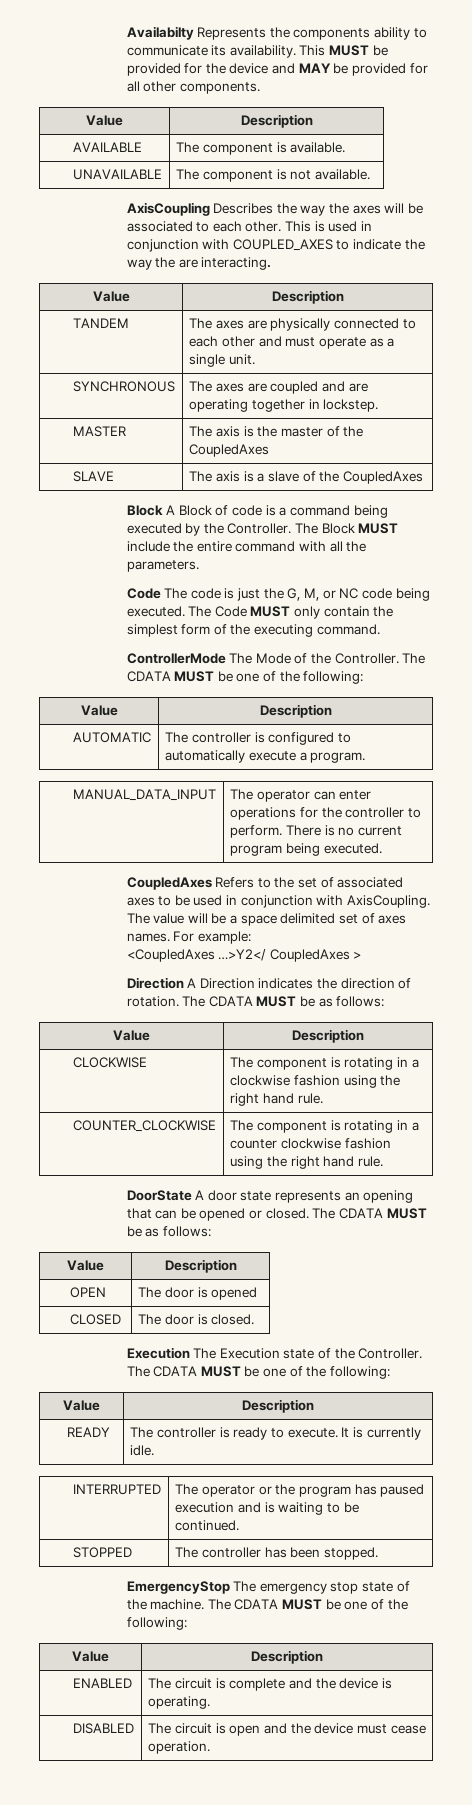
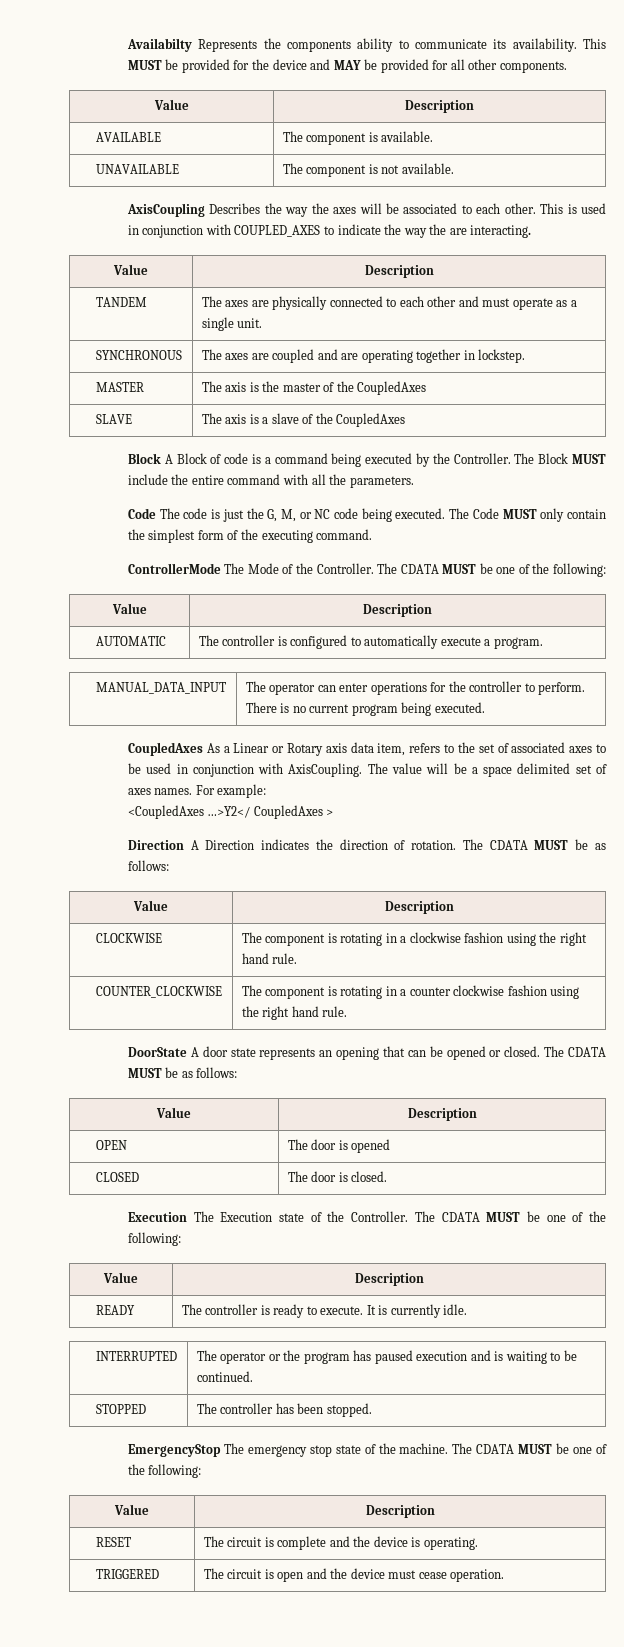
- CoupledAxes Refers to the set of associated axes to be used in conjunction with AxisCoupling.
+ CoupledAxes As a Linear or Rotary axis data item, refers to the set of associated axes to be used in conjunction with AxisCoupling.
- ENABLED | The circuit is complete and the device is operating.
+ RESET | The circuit is complete and the device is operating.
- DISABLED | The circuit is open and the device must cease operation.
+ TRIGGERED | The circuit is open and the device must cease operation.

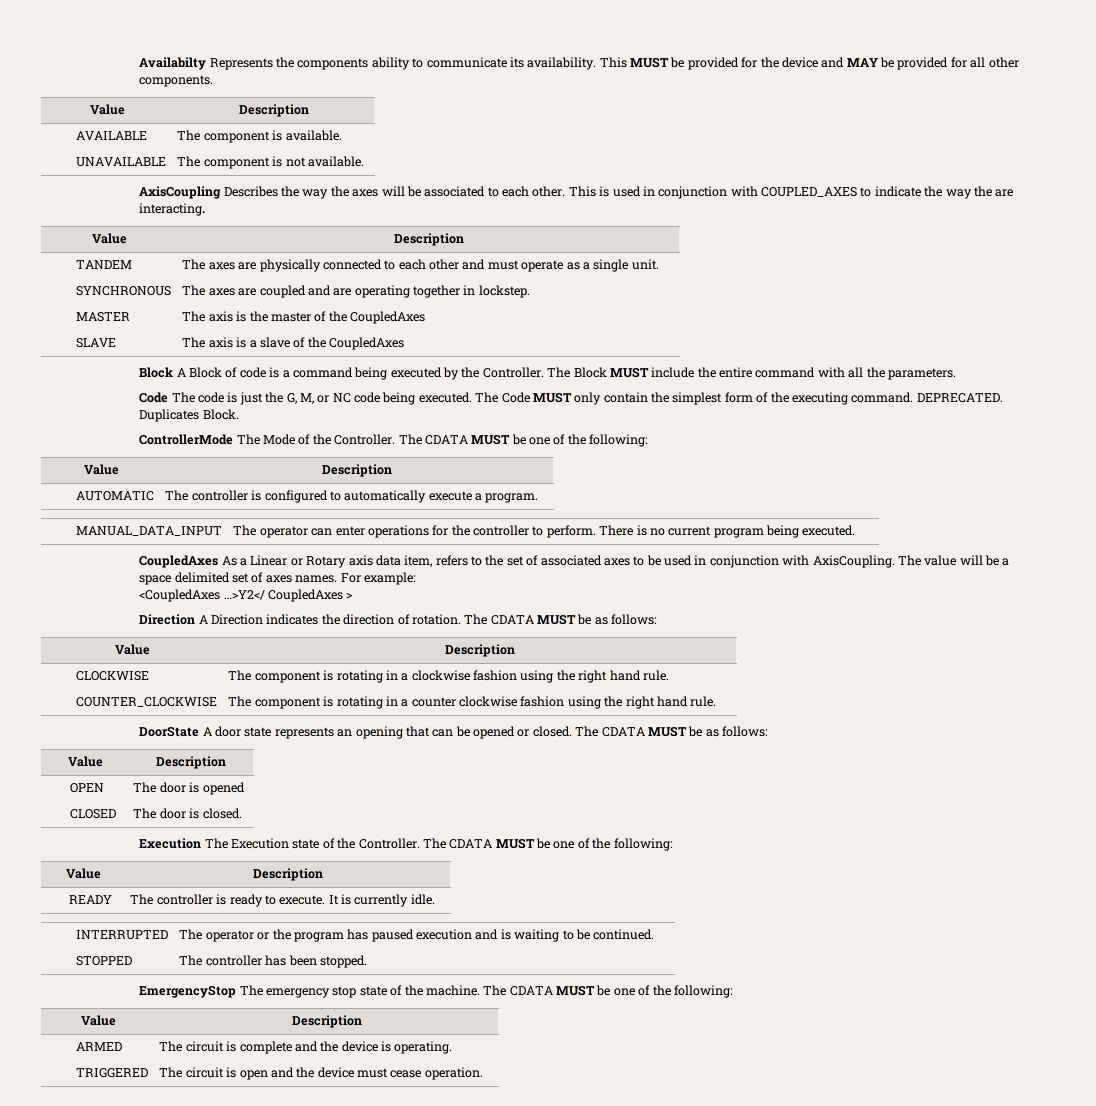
+ DEPRECATED. Duplicates Block.
- RESET | The circuit is complete and the device is operating.
+ ARMED | The circuit is complete and the device is operating.

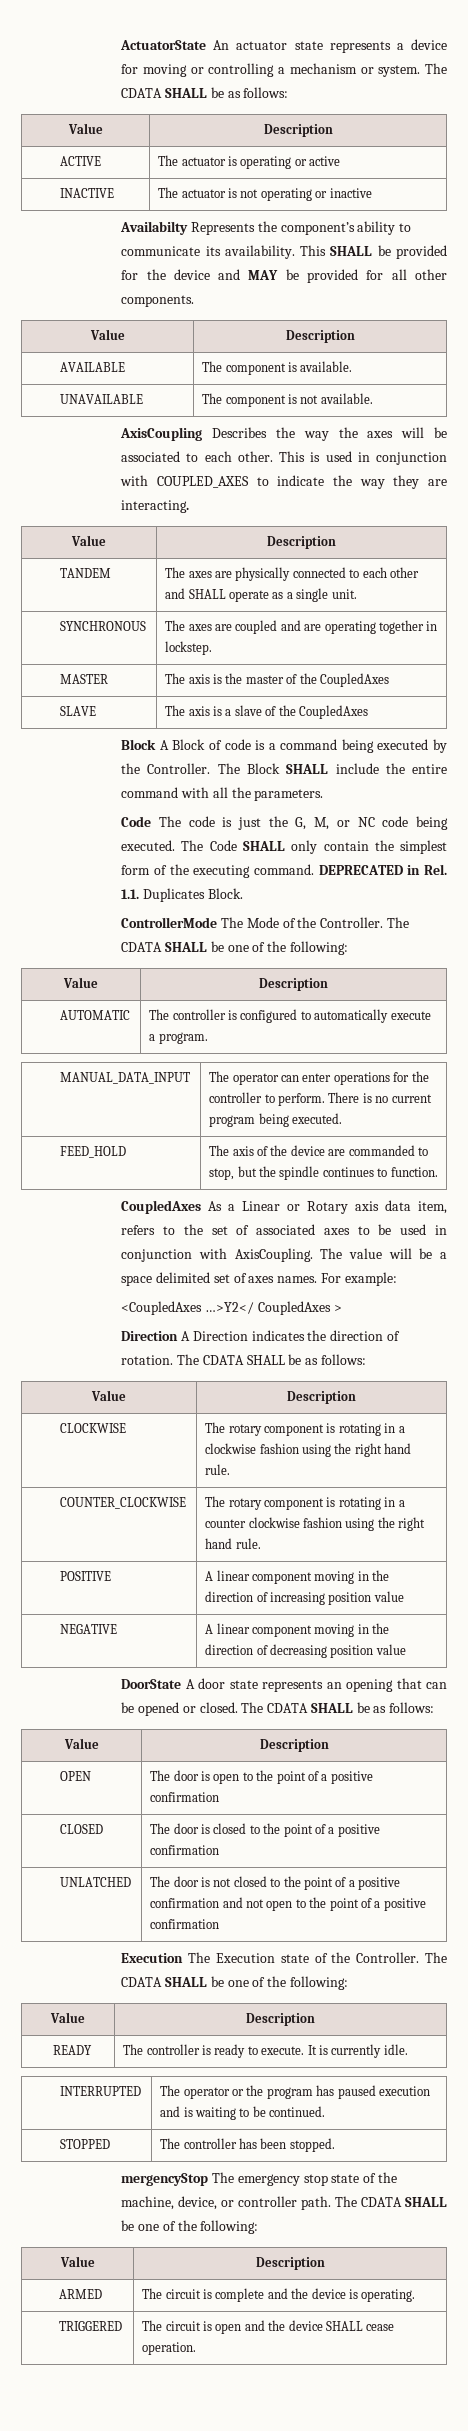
+ ActuatorState An actuator state represents a device for moving or controlling a mechanism or system. The CDATA SHALL be as follows:
+ Value | Description
+ ACTIVE | The actuator is operating or active
+ INACTIVE | The actuator is not operating or inactive
- Availabilty Represents the components ability to communicate its availability.
+ Availabilty Represents the component’s ability to communicate its availability.
- This MUST be provided for the device and MAY be provided for all other components.
+ This SHALL be provided for the device and MAY be provided for all other components.
- This is used in conjunction with COUPLED_AXES to indicate the way the are interacting.
+ This is used in conjunction with COUPLED_AXES to indicate the way they are interacting.
- TANDEM | The axes are physically connected to each other and must operate as a single unit.
+ TANDEM | The axes are physically connected to each other and SHALL operate as a single unit.
- The Block MUST include the entire command with all the parameters.
+ The Block SHALL include the entire command with all the parameters.
- The Code MUST only contain the simplest form of the executing command.
+ The Code SHALL only contain the simplest form of the executing command.
- DEPRECATED. Duplicates Block.
+ DEPRECATED in Rel. 1.1. Duplicates Block.
- ControllerMode The Mode of the Controller. The CDATA MUST be one of the following:
+ ControllerMode The Mode of the Controller. The CDATA SHALL be one of the following:
+ FEED_HOLD | The axis of the device are commanded to stop, but the spindle continues to function.
- Direction A Direction indicates the direction of rotation. The CDATA MUST be as follows:
+ Direction A Direction indicates the direction of rotation. The CDATA SHALL be as follows:
- CLOCKWISE | The component is rotating in a clockwise fashion using the right hand rule.
+ CLOCKWISE | The rotary component is rotating in a clockwise fashion using the right hand rule.
- COUNTER_CLOCKWISE | The component is rotating in a counter clockwise fashion using the right hand rule.
+ COUNTER_CLOCKWISE | The rotary component is rotating in a counter clockwise fashion using the right hand rule.
+ POSITIVE | A linear component moving in the direction of increasing position value
+ NEGATIVE | A linear component moving in the direction of decreasing position value
- DoorState A door state represents an opening that can be opened or closed. The CDATA MUST be as follows:
+ DoorState A door state represents an opening that can be opened or closed. The CDATA SHALL be as follows:
- OPEN | The door is opened
- CLOSED | The door is closed.
+ OPEN | The door is open to the point of a positive confirmation
+ CLOSED | The door is closed to the point of a positive confirmation
+ UNLATCHED | The door is not closed to the point of a positive confirmation and not open to the point of a positive confirmation
- Execution The Execution state of the Controller. The CDATA MUST be one of the following:
+ Execution The Execution state of the Controller. The CDATA SHALL be one of the following:
- EmergencyStop The emergency stop state of the machine. The CDATA MUST be one of the following:
+ mergencyStop The emergency stop state of the machine, device, or controller path. The CDATA SHALL be one of the following:
- TRIGGERED | The circuit is open and the device must cease operation.
+ TRIGGERED | The circuit is open and the device SHALL cease operation.

